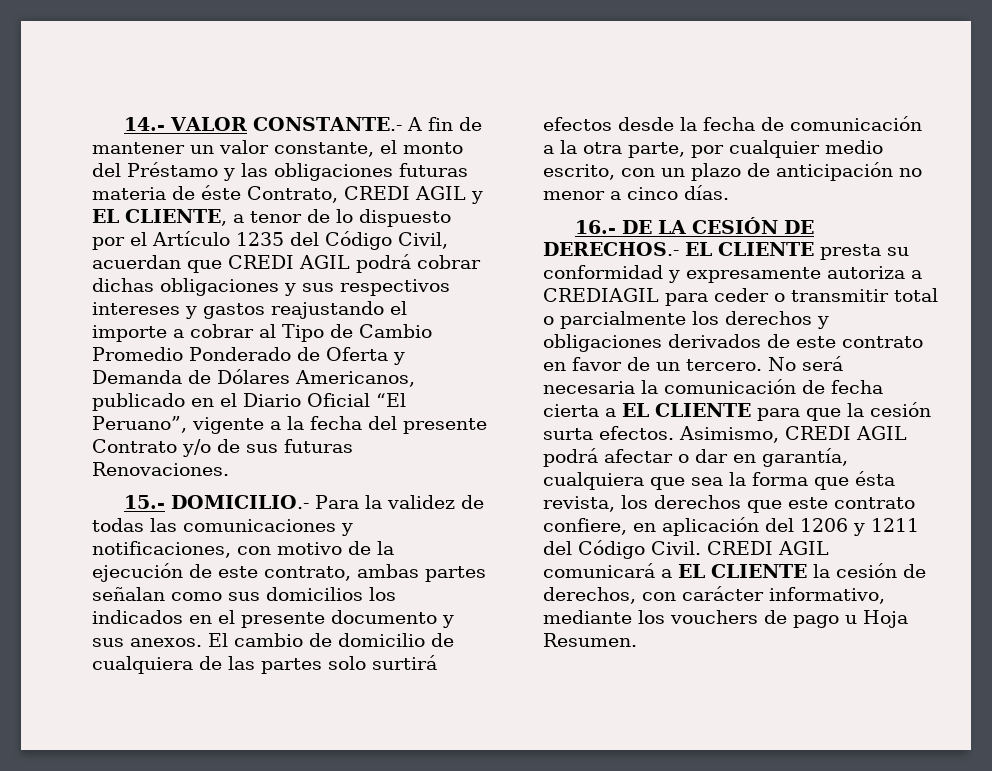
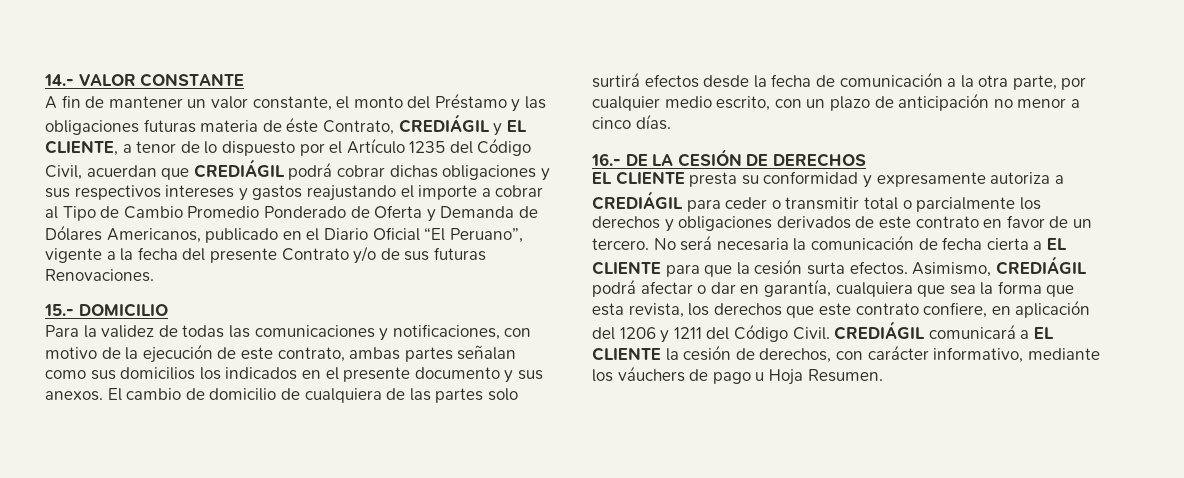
- 14.- VALOR CONSTANTE.- A fin de mantener un valor constante, el monto del Préstamo y las obligaciones futuras materia de éste Contrato, CREDI AGIL y EL CLIENTE, a tenor de lo dispuesto por el Artículo 1235 del Código Civil, acuerdan que CREDI AGIL podrá cobrar dichas obligaciones y sus respectivos intereses y gastos reajustando el importe a cobrar al Tipo de Cambio Promedio Ponderado de Oferta y Demanda de Dólares Americanos, publicado en el Diario Oficial “El Peruano”, vigente a la fecha del presente Contrato y/o de sus futuras Renovaciones.
+ 14.- VALOR CONSTANTE
+ A fin de mantener un valor constante, el monto del Préstamo y las obligaciones futuras materia de éste Contrato, CREDIÁGIL y EL CLIENTE, a tenor de lo dispuesto por el Artículo 1235 del Código Civil, acuerdan que CREDIÁGIL podrá cobrar dichas obligaciones y sus respectivos intereses y gastos reajustando el importe a cobrar al Tipo de Cambio Promedio Ponderado de Oferta y Demanda de Dólares Americanos, publicado en el Diario Oficial “El Peruano”, vigente a la fecha del presente Contrato y/o de sus futuras Renovaciones.
- 15.- DOMICILIO.- Para la validez de todas las comunicaciones y notificaciones, con motivo de la ejecución de este contrato, ambas partes señalan como sus domicilios los indicados en el presente documento y sus anexos.
+ 15.- DOMICILIO
+ Para la validez de todas las comunicaciones y notificaciones, con motivo de la ejecución de este contrato, ambas partes señalan como sus domicilios los indicados en el presente documento y sus anexos.
- 16.- DE LA CESIÓN DE DERECHOS.- EL CLIENTE presta su conformidad y expresamente autoriza a CREDIAGIL para ceder o transmitir total o parcialmente los derechos y obligaciones derivados de este contrato en favor de un tercero.
+ 16.- DE LA CESIÓN DE DERECHOS
+ EL CLIENTE presta su conformidad y expresamente autoriza a CREDIÁGIL para ceder o transmitir total o parcialmente los derechos y obligaciones derivados de este contrato en favor de un tercero.
- Asimismo, CREDI AGIL podrá afectar o dar en garantía, cualquiera que sea la forma que ésta revista, los derechos que este contrato confiere, en aplicación del 1206 y 1211 del Código Civil.
+ Asimismo, CREDIÁGIL podrá afectar o dar en garantía, cualquiera que sea la forma que esta revista, los derechos que este contrato confiere, en aplicación del 1206 y 1211 del Código Civil.
- CREDI AGIL comunicará a EL CLIENTE la cesión de derechos, con carácter informativo, mediante los vouchers de pago u Hoja Resumen.
+ CREDIÁGIL comunicará a EL CLIENTE la cesión de derechos, con carácter informativo, mediante los váuchers de pago u Hoja Resumen.

